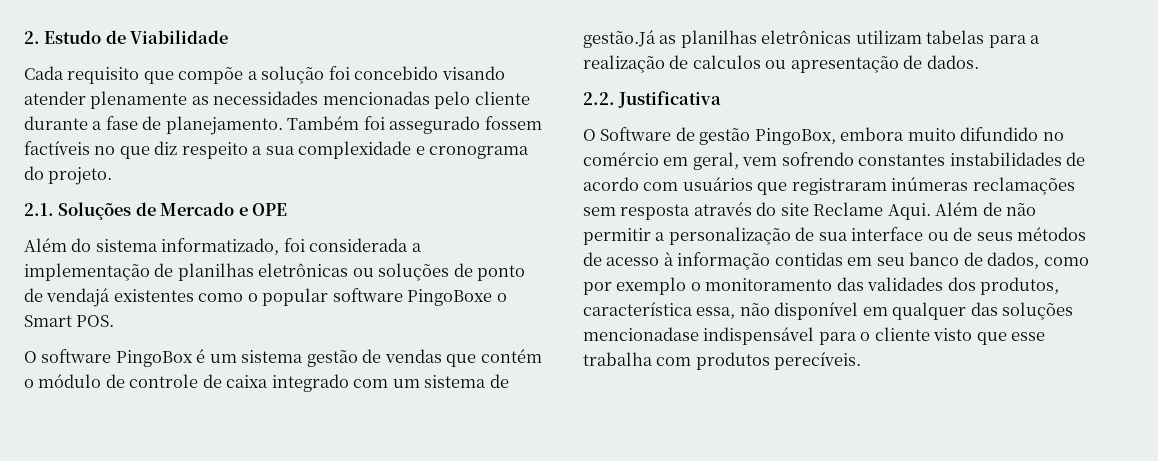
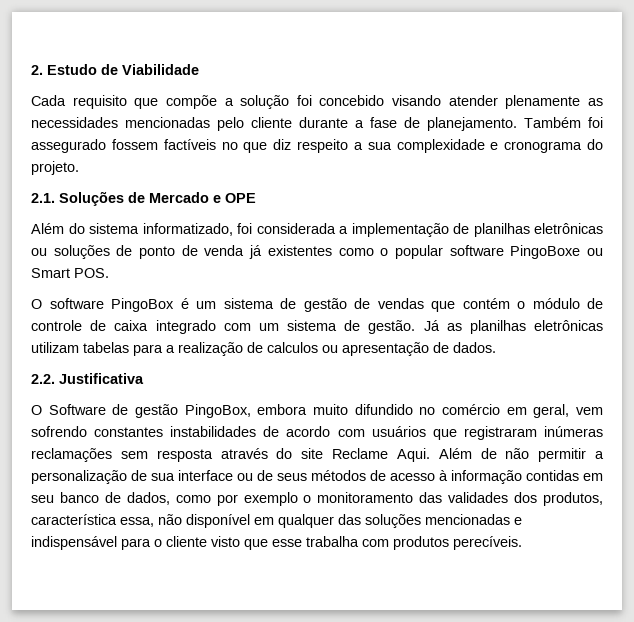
- Além do sistema informatizado, foi considerada a implementação de planilhas eletrônicas ou soluções de ponto de vendajá existentes como o popular software PingoBoxe o Smart POS.
+ Além do sistema informatizado, foi considerada a implementação de planilhas eletrônicas ou soluções de ponto de venda já existentes como o popular software PingoBoxe ou Smart POS.
- O software PingoBox é um sistema gestão de vendas que contém o módulo de controle de caixa integrado com um sistema de gestão.Já as planilhas eletrônicas utilizam tabelas para a realização de calculos ou apresentação de dados.
+ O software PingoBox é um sistema de gestão de vendas que contém o módulo de controle de caixa integrado com um sistema de gestão. Já as planilhas eletrônicas utilizam tabelas para a realização de calculos ou apresentação de dados.
- Além de não permitir a personalização de sua interface ou de seus métodos de acesso à informação contidas em seu banco de dados, como por exemplo o monitoramento das validades dos produtos, característica essa, não disponível em qualquer das soluções mencionadase indispensável para o cliente visto que esse trabalha com produtos perecíveis.
+ Além de não permitir a personalização de sua interface ou de seus métodos de acesso à informação contidas em seu banco de dados, como por exemplo o monitoramento das validades dos produtos, característica essa, não disponível em qualquer das soluções mencionadas e indispensável para o cliente visto que esse trabalha com produtos perecíveis.

